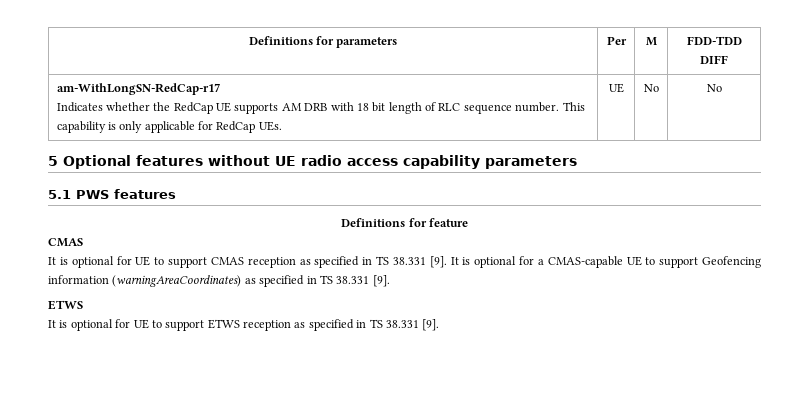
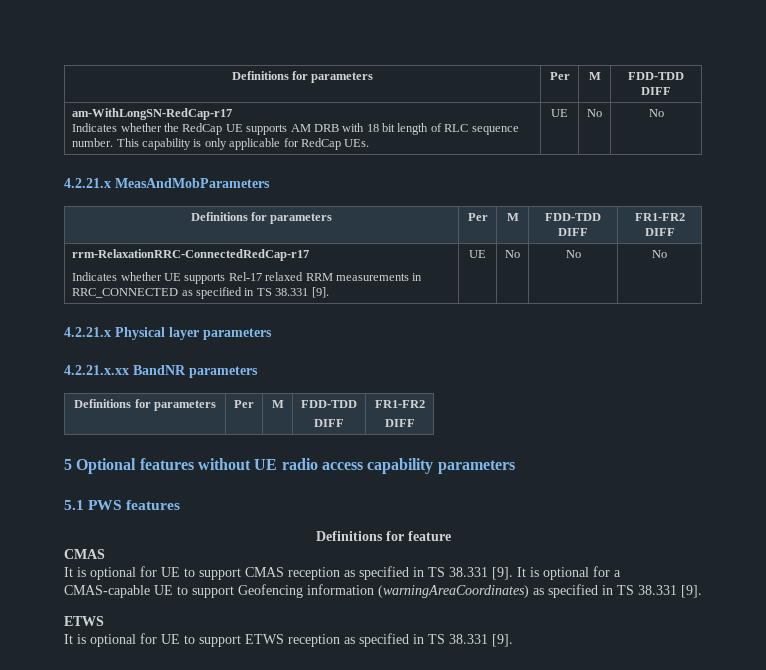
+ 4.2.21.x MeasAndMobParameters
+ Definitions for parameters | Per | M | FDD-TDD DIFF | FR1-FR2 DIFF
+ rrm-RelaxationRRC-ConnectedRedCap-r17
+ Indicates whether UE supports Rel-17 relaxed RRM measurements in RRC_CONNECTED as specified in TS 38.331 [9]. | UE | No | No | No
+ 4.2.21.x Physical layer parameters
+ 4.2.21.x.xx BandNR parameters
+ Definitions for parameters | Per | M | FDD-TDD
+ DIFF | FR1-FR2
+ DIFF

